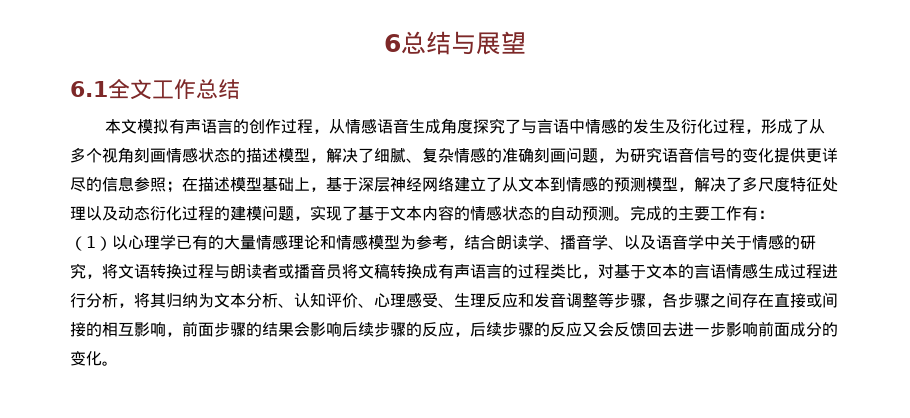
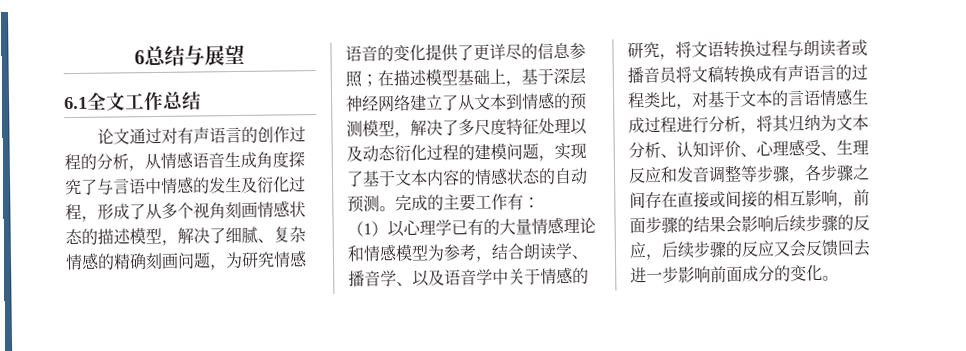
- 本文模拟有声语言的创作过程，从情感语音生成角度探究了与言语中情感的发生及衍化过程，形成了从多个视角刻画情感状态的描述模型，解决了细腻、复杂情感的准确刻画问题，为研究语音信号的变化提供更详尽的信息参照；
+ 论文通过对有声语言的创作过程的分析，从情感语音生成角度探究了与言语中情感的发生及衍化过程，形成了从多个视角刻画情感状态的描述模型，解决了细腻、复杂情感的精确刻画问题，为研究情感语音的变化提供了更详尽的信息参照；

